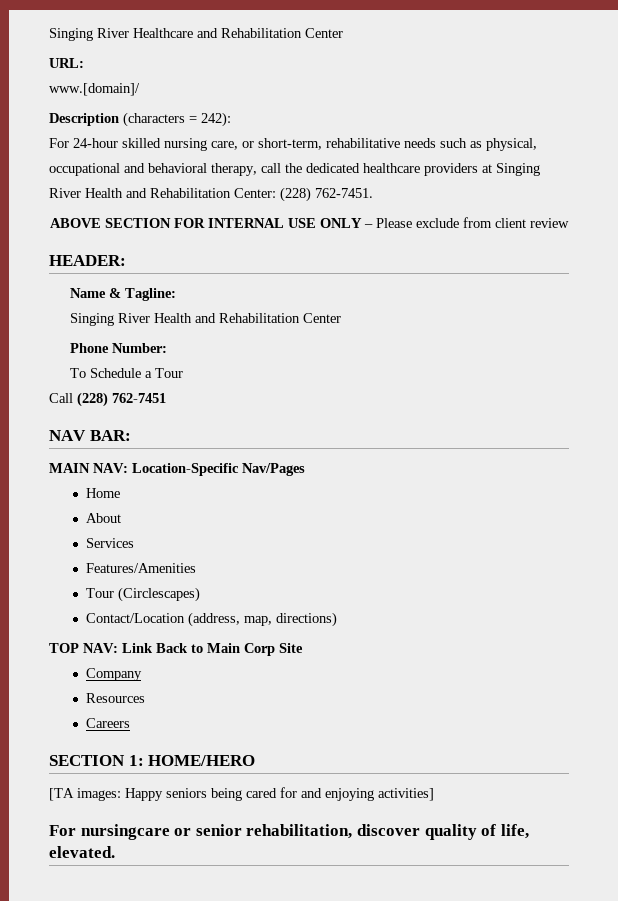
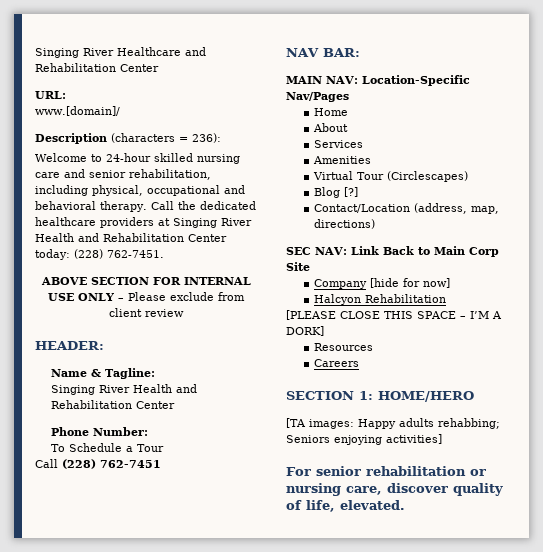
- Description (characters = 242):
- For 24-hour skilled nursing care, or short-term, rehabilitative needs such as physical, occupational and behavioral therapy, call the dedicated healthcare providers at Singing River Health and Rehabilitation Center: (228) 762-7451.
+ Description (characters = 236):
+ Welcome to 24-hour skilled nursing care and senior rehabilitation, including physical, occupational and behavioral therapy. Call the dedicated healthcare providers at Singing River Health and Rehabilitation Center today: (228) 762-7451.
- Features/Amenities
- Tour (Circlescapes)
+ Amenities
+ Virtual Tour (Circlescapes)
+ Blog [?]
- TOP NAV: Link Back to Main Corp Site
+ SEC NAV: Link Back to Main Corp Site
- Company
+ Company [hide for now]
+ Halcyon Rehabilitation
+ [PLEASE CLOSE THIS SPACE – I’M A DORK]
- [TA images: Happy seniors being cared for and enjoying activities]
- For nursingcare or senior rehabilitation, discover quality of life, elevated.
+ [TA images: Happy adults rehabbing; Seniors enjoying activities]
+ For senior rehabilitation or nursing care, discover quality of life, elevated.

